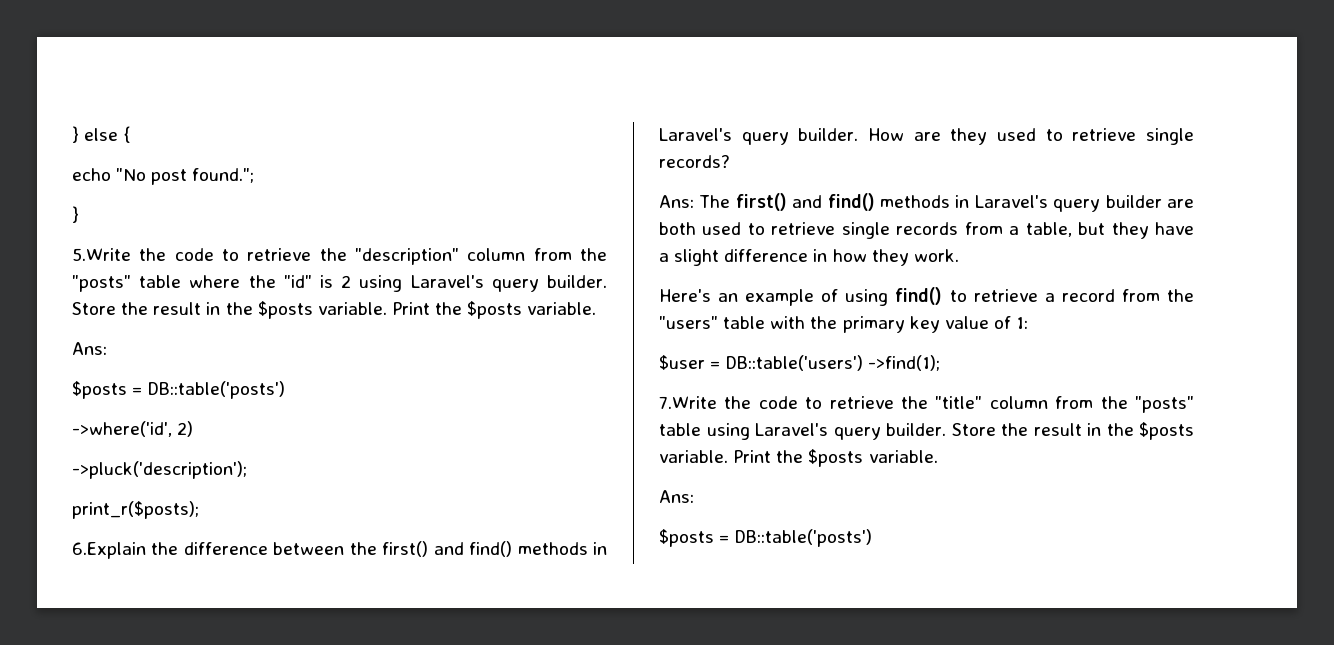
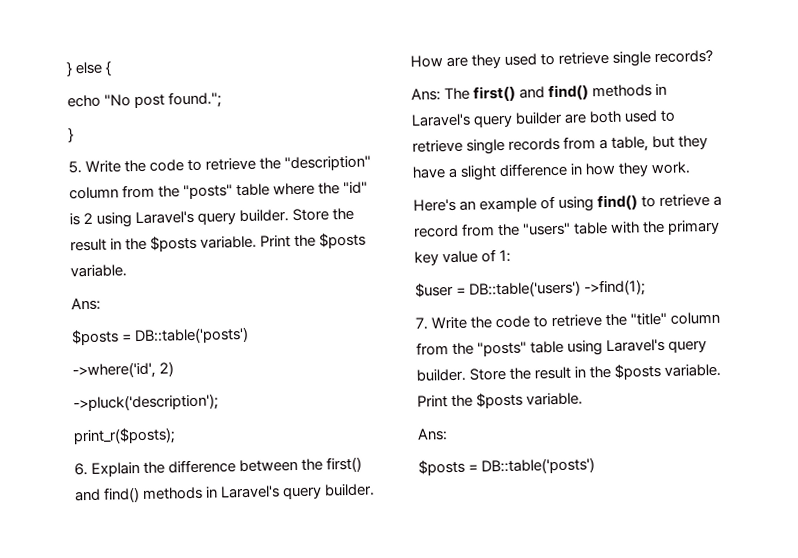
- 5.Write the code to retrieve the "description" column from the "posts" table where the "id" is 2 using Laravel's query builder.
+ 5. Write the code to retrieve the "description" column from the "posts" table where the "id" is 2 using Laravel's query builder.
- 6.Explain the difference between the first() and find() methods in Laravel's query builder.
+ 6. Explain the difference between the first() and find() methods in Laravel's query builder.
- 7.Write the code to retrieve the "title" column from the "posts" table using Laravel's query builder.
+ 7. Write the code to retrieve the "title" column from the "posts" table using Laravel's query builder.

